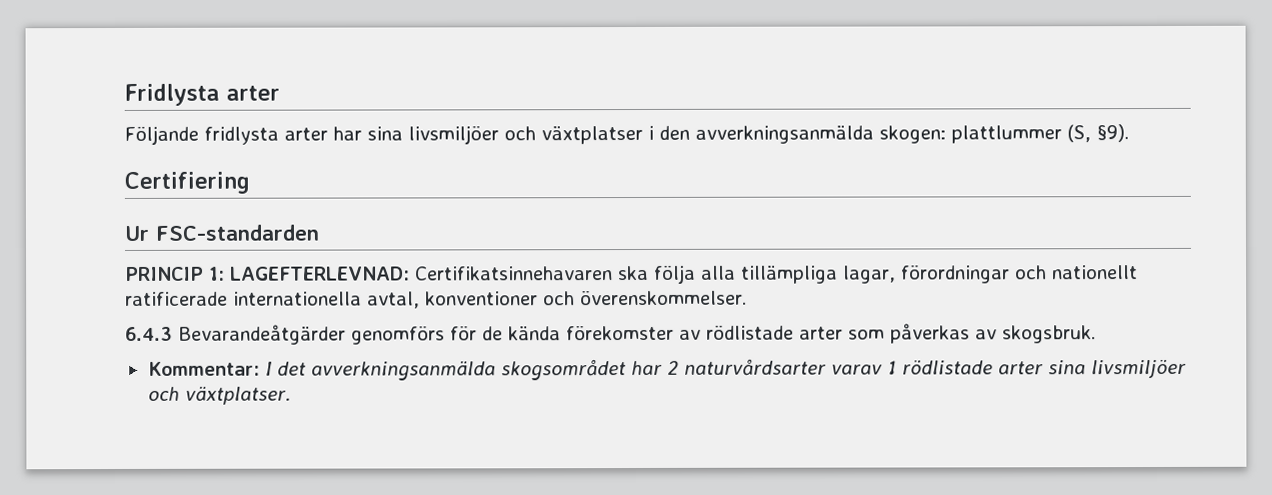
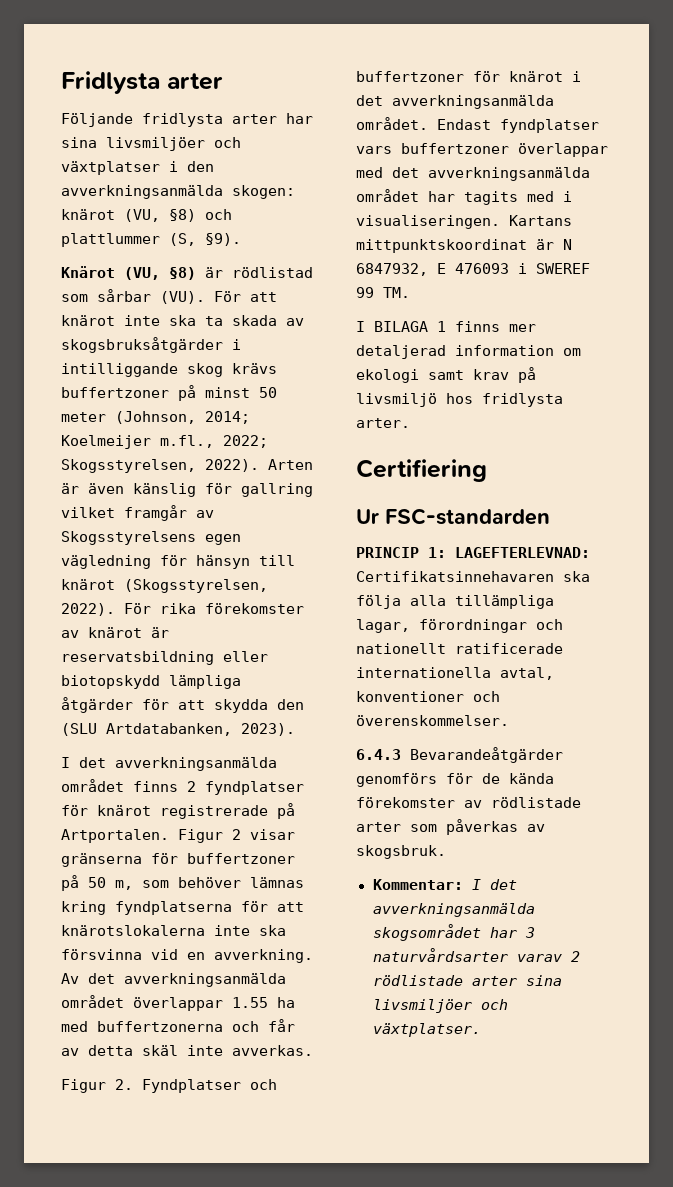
- Följande fridlysta arter har sina livsmiljöer och växtplatser i den avverkningsanmälda skogen: plattlummer (S, §9).
+ Följande fridlysta arter har sina livsmiljöer och växtplatser i den avverkningsanmälda skogen: knärot (VU, §8) och plattlummer (S, §9).
+ Knärot (VU, §8) är rödlistad som sårbar (VU). För att knärot inte ska ta skada av skogsbruksåtgärder i intilliggande skog krävs buffertzoner på minst 50 meter (Johnson, 2014; Koelmeijer m.fl., 2022; Skogsstyrelsen, 2022). Arten är även känslig för gallring vilket framgår av Skogsstyrelsens egen vägledning för hänsyn till knärot (Skogsstyrelsen, 2022). För rika förekomster av knärot är reservatsbildning eller biotopskydd lämpliga åtgärder för att skydda den (SLU Artdatabanken, 2023).
+ I det avverkningsanmälda området finns 2 fyndplatser för knärot registrerade på Artportalen. Figur 2 visar gränserna för buffertzoner på 50 m, som behöver lämnas kring fyndplatserna för att knärotslokalerna inte ska försvinna vid en avverkning. Av det avverkningsanmälda området överlappar 1.55 ha med buffertzonerna och får av detta skäl inte avverkas.
+ Figur 2. Fyndplatser och buffertzoner för knärot i det avverkningsanmälda området. Endast fyndplatser vars buffertzoner överlappar med det avverkningsanmälda området har tagits med i visualiseringen. Kartans mittpunktskoordinat är N 6847932, E 476093 i SWEREF 99 TM.
+ I BILAGA 1 finns mer detaljerad information om ekologi samt krav på livsmiljö hos fridlysta arter.
- Kommentar: I det avverkningsanmälda skogsområdet har 2 naturvårdsarter varav 1 rödlistade arter sina livsmiljöer och växtplatser.
+ Kommentar: I det avverkningsanmälda skogsområdet har 3 naturvårdsarter varav 2 rödlistade arter sina livsmiljöer och växtplatser.

